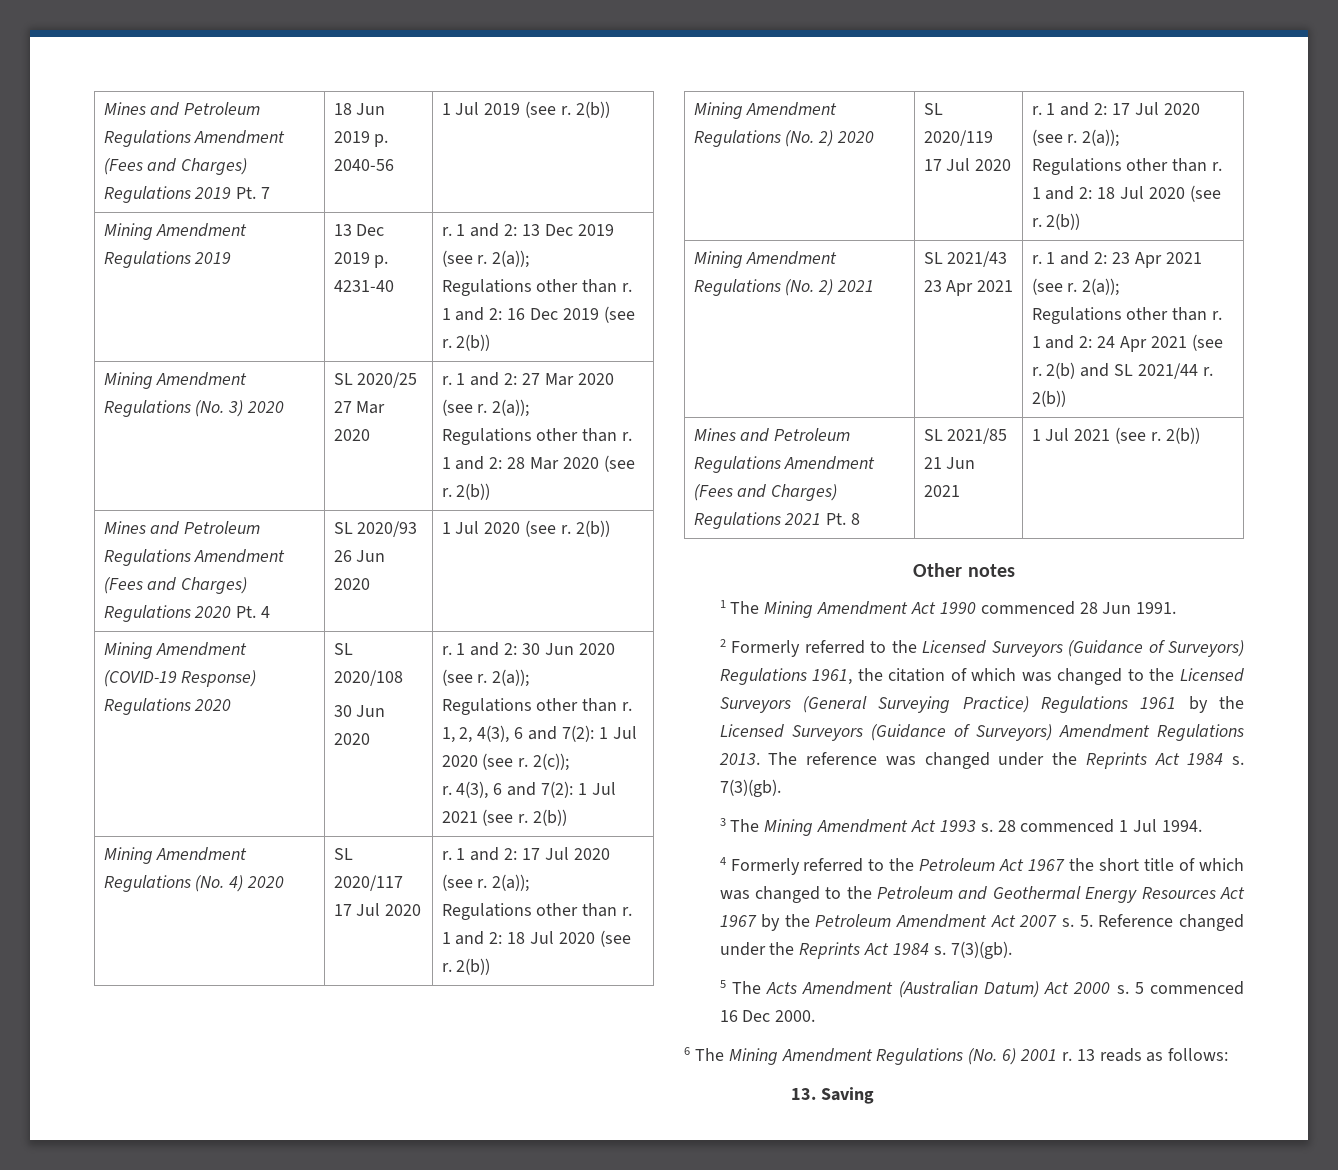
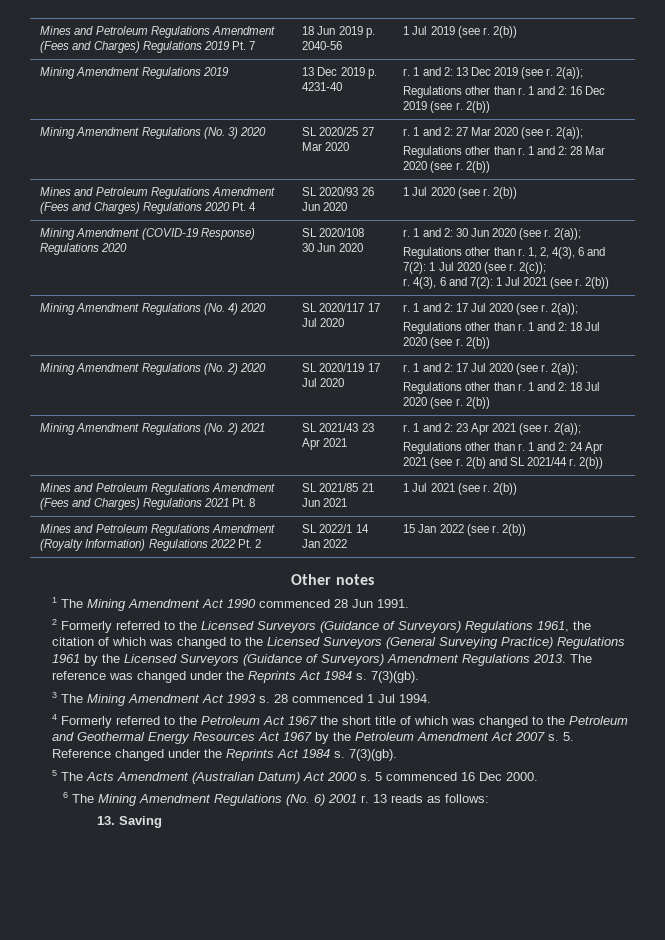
+ Mines and Petroleum Regulations Amendment (Royalty Information) Regulations 2022 Pt. 2 | SL 2022/1 14 Jan 2022 | 15 Jan 2022 (see r. 2(b))

